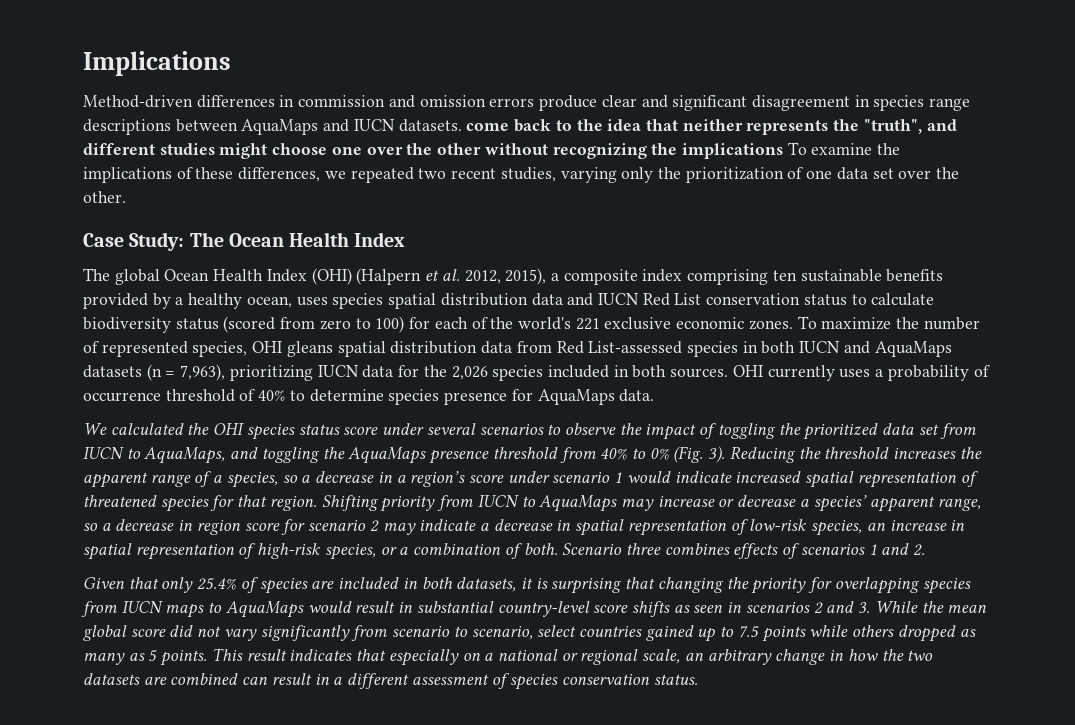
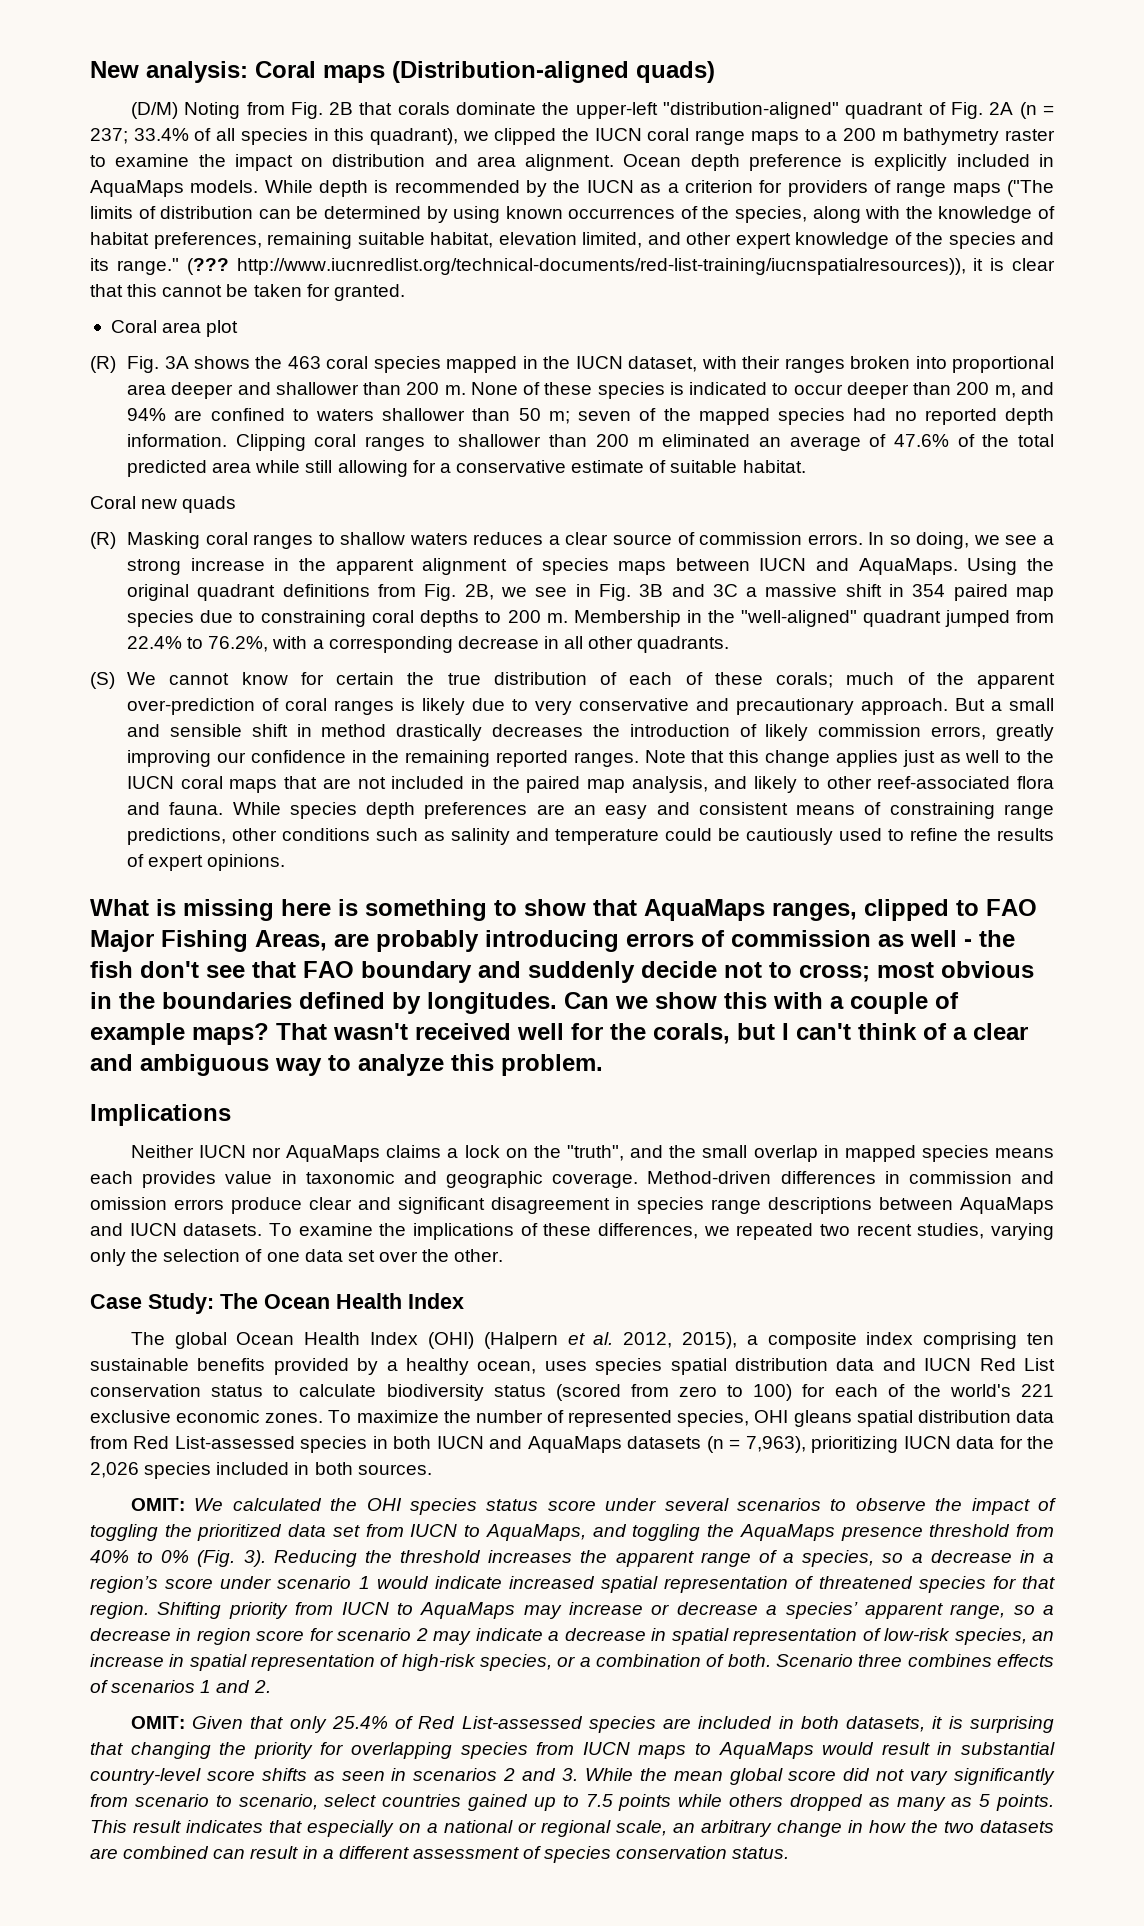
+ New analysis: Coral maps (Distribution-aligned quads)
+ (D/M) Noting from Fig. 2B that corals dominate the upper-left "distribution-aligned" quadrant of Fig. 2A (n = 237; 33.4% of all species in this quadrant), we clipped the IUCN coral range maps to a 200 m bathymetry raster to examine the impact on distribution and area alignment. Ocean depth preference is explicitly included in AquaMaps models. While depth is recommended by the IUCN as a criterion for providers of range maps ("The limits of distribution can be determined by using known occurrences of the species, along with the knowledge of habitat preferences, remaining suitable habitat, elevation limited, and other expert knowledge of the species and its range." (??? http://www.iucnredlist.org/technical-documents/red-list-training/iucnspatialresources)), it is clear that this cannot be taken for granted.
+ Coral area plot
+ (R) Fig. 3A shows the 463 coral species mapped in the IUCN dataset, with their ranges broken into proportional area deeper and shallower than 200 m. None of these species is indicated to occur deeper than 200 m, and 94% are confined to waters shallower than 50 m; seven of the mapped species had no reported depth information. Clipping coral ranges to shallower than 200 m eliminated an average of 47.6% of the total predicted area while still allowing for a conservative estimate of suitable habitat.
+ Coral new quads
+ (R) Masking coral ranges to shallow waters reduces a clear source of commission errors. In so doing, we see a strong increase in the apparent alignment of species maps between IUCN and AquaMaps. Using the original quadrant definitions from Fig. 2B, we see in Fig. 3B and 3C a massive shift in 354 paired map species due to constraining coral depths to 200 m. Membership in the "well-aligned" quadrant jumped from 22.4% to 76.2%, with a corresponding decrease in all other quadrants.
+ (S) We cannot know for certain the true distribution of each of these corals; much of the apparent over-prediction of coral ranges is likely due to very conservative and precautionary approach. But a small and sensible shift in method drastically decreases the introduction of likely commission errors, greatly improving our confidence in the remaining reported ranges. Note that this change applies just as well to the IUCN coral maps that are not included in the paired map analysis, and likely to other reef-associated flora and fauna. While species depth preferences are an easy and consistent means of constraining range predictions, other conditions such as salinity and temperature could be cautiously used to refine the results of expert opinions.
+ What is missing here is something to show that AquaMaps ranges, clipped to FAO Major Fishing Areas, are probably introducing errors of commission as well - the fish don't see that FAO boundary and suddenly decide not to cross; most obvious in the boundaries defined by longitudes. Can we show this with a couple of example maps? That wasn't received well for the corals, but I can't think of a clear and ambiguous way to analyze this problem.
  Implications
- Method-driven differences in commission and omission errors produce clear and significant disagreement in species range descriptions between AquaMaps and IUCN datasets. come back to the idea that neither represents the "truth", and different studies might choose one over the other without recognizing the implications To examine the implications of these differences, we repeated two recent studies, varying only the prioritization of one data set over the other.
+ Neither IUCN nor AquaMaps claims a lock on the "truth", and the small overlap in mapped species means each provides value in taxonomic and geographic coverage. Method-driven differences in commission and omission errors produce clear and significant disagreement in species range descriptions between AquaMaps and IUCN datasets. To examine the implications of these differences, we repeated two recent studies, varying only the selection of one data set over the other.
- To maximize the number of represented species, OHI gleans spatial distribution data from Red List-assessed species in both IUCN and AquaMaps datasets (n = 7,963), prioritizing IUCN data for the 2,026 species included in both sources. OHI currently uses a probability of occurrence threshold of 40% to determine species presence for AquaMaps data.
- We calculated the OHI species status score under several scenarios to observe the impact of toggling the prioritized data set from IUCN to AquaMaps, and toggling the AquaMaps presence threshold from 40% to 0% (Fig. 3).
+ To maximize the number of represented species, OHI gleans spatial distribution data from Red List-assessed species in both IUCN and AquaMaps datasets (n = 7,963), prioritizing IUCN data for the 2,026 species included in both sources.
+ OMIT: We calculated the OHI species status score under several scenarios to observe the impact of toggling the prioritized data set from IUCN to AquaMaps, and toggling the AquaMaps presence threshold from 40% to 0% (Fig. 3).
  Scenario three combines effects of scenarios 1 and 2.
- Given that only 25.4% of species are included in both datasets, it is surprising that changing the priority for overlapping species from IUCN maps to AquaMaps would result in substantial country-level score shifts as seen in scenarios 2 and 3. While the mean global score did not vary significantly from scenario to scenario, select countries gained up to 7.5 points while others dropped as many as 5 points.
+ OMIT: Given that only 25.4% of Red List-assessed species are included in both datasets, it is surprising that changing the priority for overlapping species from IUCN maps to AquaMaps would result in substantial country-level score shifts as seen in scenarios 2 and 3. While the mean global score did not vary significantly from scenario to scenario, select countries gained up to 7.5 points while others dropped as many as 5 points.

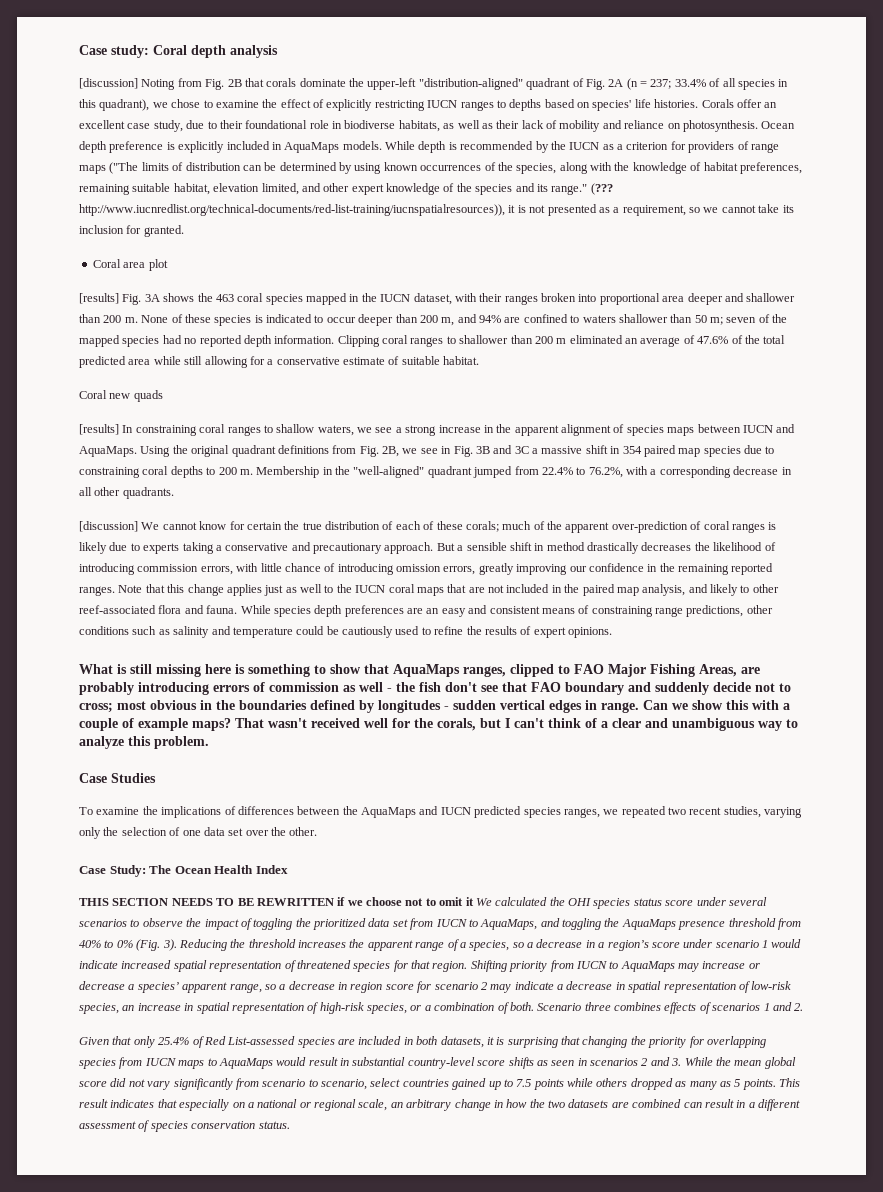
- New analysis: Coral maps (Distribution-aligned quads)
- (D/M) Noting from Fig. 2B that corals dominate the upper-left "distribution-aligned" quadrant of Fig. 2A (n = 237; 33.4% of all species in this quadrant), we clipped the IUCN coral range maps to a 200 m bathymetry raster to examine the impact on distribution and area alignment.
+ Case study: Coral depth analysis
+ [discussion] Noting from Fig. 2B that corals dominate the upper-left "distribution-aligned" quadrant of Fig. 2A (n = 237; 33.4% of all species in this quadrant), we chose to examine the effect of explicitly restricting IUCN ranges to depths based on species' life histories. Corals offer an excellent case study, due to their foundational role in biodiverse habitats, as well as their lack of mobility and reliance on photosynthesis.
- (??? http://www.iucnredlist.org/technical-documents/red-list-training/iucnspatialresources)), it is clear that this cannot be taken for granted.
+ (??? http://www.iucnredlist.org/technical-documents/red-list-training/iucnspatialresources)), it is not presented as a requirement, so we cannot take its inclusion for granted.
- (R) Fig. 3A shows the 463 coral species mapped in the IUCN dataset, with their ranges broken into proportional area deeper and shallower than 200 m.
+ [results] Fig. 3A shows the 463 coral species mapped in the IUCN dataset, with their ranges broken into proportional area deeper and shallower than 200 m.
- (R) Masking coral ranges to shallow waters reduces a clear source of commission errors. In so doing, we see a strong increase in the apparent alignment of species maps between IUCN and AquaMaps.
+ [results] In constraining coral ranges to shallow waters, we see a strong increase in the apparent alignment of species maps between IUCN and AquaMaps.
- (S) We cannot know for certain the true distribution of each of these corals; much of the apparent over-prediction of coral ranges is likely due to very conservative and precautionary approach.
+ [discussion] We cannot know for certain the true distribution of each of these corals; much of the apparent over-prediction of coral ranges is likely due to experts taking a conservative and precautionary approach.
- But a small and sensible shift in method drastically decreases the introduction of likely commission errors, greatly improving our confidence in the remaining reported ranges.
+ But a sensible shift in method drastically decreases the likelihood of introducing commission errors, with little chance of introducing omission errors, greatly improving our confidence in the remaining reported ranges.
- What is missing here is something to show that AquaMaps ranges, clipped to FAO Major Fishing Areas, are probably introducing errors of commission as well - the fish don't see that FAO boundary and suddenly decide not to cross; most obvious in the boundaries defined by longitudes.
+ What is still missing here is something to show that AquaMaps ranges, clipped to FAO Major Fishing Areas, are probably introducing errors of commission as well - the fish don't see that FAO boundary and suddenly decide not to cross; most obvious in the boundaries defined by longitudes - sudden vertical edges in range.
- That wasn't received well for the corals, but I can't think of a clear and ambiguous way to analyze this problem.
+ That wasn't received well for the corals, but I can't think of a clear and unambiguous way to analyze this problem.
- Implications
- Neither IUCN nor AquaMaps claims a lock on the "truth", and the small overlap in mapped species means each provides value in taxonomic and geographic coverage. Method-driven differences in commission and omission errors produce clear and significant disagreement in species range descriptions between AquaMaps and IUCN datasets. To examine the implications of these differences, we repeated two recent studies, varying only the selection of one data set over the other.
+ Case Studies
+ To examine the implications of differences between the AquaMaps and IUCN predicted species ranges, we repeated two recent studies, varying only the selection of one data set over the other.
- The global Ocean Health Index (OHI) (Halpern et al. 2012, 2015), a composite index comprising ten sustainable benefits provided by a healthy ocean, uses species spatial distribution data and IUCN Red List conservation status to calculate biodiversity status (scored from zero to 100) for each of the world's 221 exclusive economic zones. To maximize the number of represented species, OHI gleans spatial distribution data from Red List-assessed species in both IUCN and AquaMaps datasets (n = 7,963), prioritizing IUCN data for the 2,026 species included in both sources.
- OMIT: We calculated the OHI species status score under several scenarios to observe the impact of toggling the prioritized data set from IUCN to AquaMaps, and toggling the AquaMaps presence threshold from 40% to 0% (Fig. 3).
+ THIS SECTION NEEDS TO BE REWRITTEN if we choose not to omit it We calculated the OHI species status score under several scenarios to observe the impact of toggling the prioritized data set from IUCN to AquaMaps, and toggling the AquaMaps presence threshold from 40% to 0% (Fig. 3).
  Scenario three combines effects of scenarios 1 and 2.
- OMIT: Given that only 25.4% of Red List-assessed species are included in both datasets, it is surprising that changing the priority for overlapping species from IUCN maps to AquaMaps would result in substantial country-level score shifts as seen in scenarios 2 and 3. While the mean global score did not vary significantly from scenario to scenario, select countries gained up to 7.5 points while others dropped as many as 5 points.
+ Given that only 25.4% of Red List-assessed species are included in both datasets, it is surprising that changing the priority for overlapping species from IUCN maps to AquaMaps would result in substantial country-level score shifts as seen in scenarios 2 and 3. While the mean global score did not vary significantly from scenario to scenario, select countries gained up to 7.5 points while others dropped as many as 5 points.

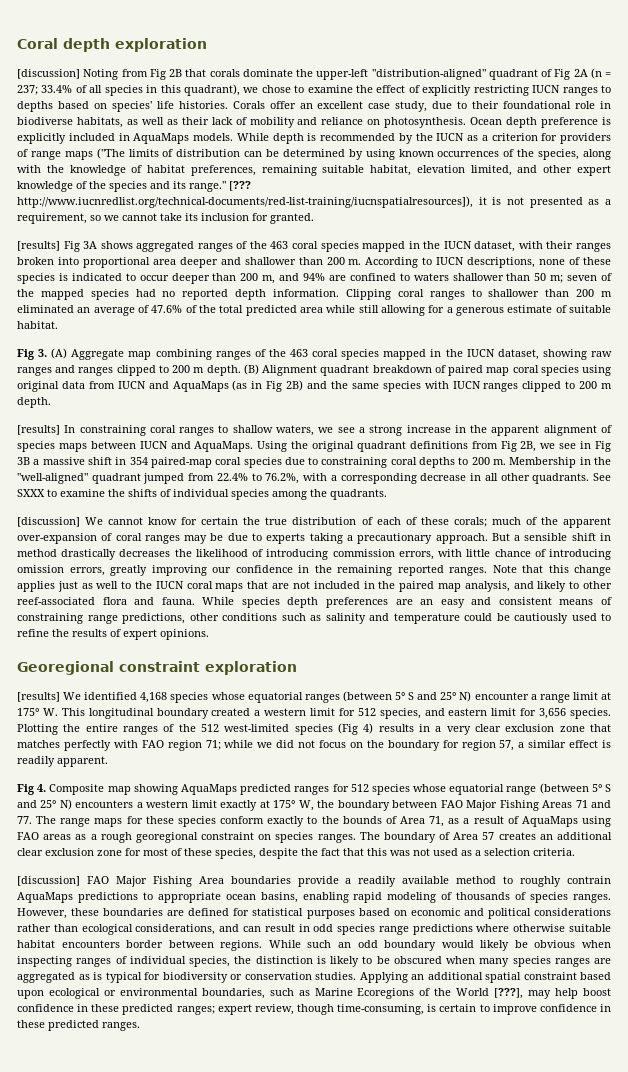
- Case study: Coral depth analysis
+ Coral depth exploration
- [discussion] Noting from Fig. 2B that corals dominate the upper-left "distribution-aligned" quadrant of Fig. 2A (n = 237; 33.4% of all species in this quadrant), we chose to examine the effect of explicitly restricting IUCN ranges to depths based on species' life histories.
+ [discussion] Noting from Fig 2B that corals dominate the upper-left "distribution-aligned" quadrant of Fig 2A (n = 237; 33.4% of all species in this quadrant), we chose to examine the effect of explicitly restricting IUCN ranges to depths based on species' life histories.
- (??? http://www.iucnredlist.org/technical-documents/red-list-training/iucnspatialresources)), it is not presented as a requirement, so we cannot take its inclusion for granted.
+ [??? http://www.iucnredlist.org/technical-documents/red-list-training/iucnspatialresources]), it is not presented as a requirement, so we cannot take its inclusion for granted.
- Coral area plot
- [results] Fig. 3A shows the 463 coral species mapped in the IUCN dataset, with their ranges broken into proportional area deeper and shallower than 200 m. None of these species is indicated to occur deeper than 200 m, and 94% are confined to waters shallower than 50 m; seven of the mapped species had no reported depth information.
+ [results] Fig 3A shows aggregated ranges of the 463 coral species mapped in the IUCN dataset, with their ranges broken into proportional area deeper and shallower than 200 m. According to IUCN descriptions, none of these species is indicated to occur deeper than 200 m, and 94% are confined to waters shallower than 50 m; seven of the mapped species had no reported depth information.
- Clipping coral ranges to shallower than 200 m eliminated an average of 47.6% of the total predicted area while still allowing for a conservative estimate of suitable habitat.
+ Clipping coral ranges to shallower than 200 m eliminated an average of 47.6% of the total predicted area while still allowing for a generous estimate of suitable habitat.
- Coral new quads
+ Fig 3. (A) Aggregate map combining ranges of the 463 coral species mapped in the IUCN dataset, showing raw ranges and ranges clipped to 200 m depth. (B) Alignment quadrant breakdown of paired map coral species using original data from IUCN and AquaMaps (as in Fig 2B) and the same species with IUCN ranges clipped to 200 m depth.
- Using the original quadrant definitions from Fig. 2B, we see in Fig. 3B and 3C a massive shift in 354 paired map species due to constraining coral depths to 200 m.
+ Using the original quadrant definitions from Fig 2B, we see in Fig 3B a massive shift in 354 paired-map coral species due to constraining coral depths to 200 m.
+ See SXXX to examine the shifts of individual species among the quadrants.
- [discussion] We cannot know for certain the true distribution of each of these corals; much of the apparent over-prediction of coral ranges is likely due to experts taking a conservative and precautionary approach.
+ [discussion] We cannot know for certain the true distribution of each of these corals; much of the apparent over-expansion of coral ranges may be due to experts taking a precautionary approach.
- What is still missing here is something to show that AquaMaps ranges, clipped to FAO Major Fishing Areas, are probably introducing errors of commission as well - the fish don't see that FAO boundary and suddenly decide not to cross; most obvious in the boundaries defined by longitudes - sudden vertical edges in range. Can we show this with a couple of example maps? That wasn't received well for the corals, but I can't think of a clear and unambiguous way to analyze this problem.
- Case Studies
- To examine the implications of differences between the AquaMaps and IUCN predicted species ranges, we repeated two recent studies, varying only the selection of one data set over the other.
- Case Study: The Ocean Health Index
- THIS SECTION NEEDS TO BE REWRITTEN if we choose not to omit it We calculated the OHI species status score under several scenarios to observe the impact of toggling the prioritized data set from IUCN to AquaMaps, and toggling the AquaMaps presence threshold from 40% to 0% (Fig. 3). Reducing the threshold increases the apparent range of a species, so a decrease in a region’s score under scenario 1 would indicate increased spatial representation of threatened species for that region. Shifting priority from IUCN to AquaMaps may increase or decrease a species’ apparent range, so a decrease in region score for scenario 2 may indicate a decrease in spatial representation of low-risk species, an increase in spatial representation of high-risk species, or a combination of both. Scenario three combines effects of scenarios 1 and 2.
- Given that only 25.4% of Red List-assessed species are included in both datasets, it is surprising that changing the priority for overlapping species from IUCN maps to AquaMaps would result in substantial country-level score shifts as seen in scenarios 2 and 3. While the mean global score did not vary significantly from scenario to scenario, select countries gained up to 7.5 points while others dropped as many as 5 points. This result indicates that especially on a national or regional scale, an arbitrary change in how the two datasets are combined can result in a different assessment of species conservation status.
+ Georegional constraint exploration
+ [results] We identified 4,168 species whose equatorial ranges (between 5° S and 25° N) encounter a range limit at 175° W. This longitudinal boundary created a western limit for 512 species, and eastern limit for 3,656 species. Plotting the entire ranges of the 512 west-limited species (Fig 4) results in a very clear exclusion zone that matches perfectly with FAO region 71; while we did not focus on the boundary for region 57, a similar effect is readily apparent.
+ Fig 4. Composite map showing AquaMaps predicted ranges for 512 species whose equatorial range (between 5° S and 25° N) encounters a western limit exactly at 175° W, the boundary between FAO Major Fishing Areas 71 and 77. The range maps for these species conform exactly to the bounds of Area 71, as a result of AquaMaps using FAO areas as a rough georegional constraint on species ranges. The boundary of Area 57 creates an additional clear exclusion zone for most of these species, despite the fact that this was not used as a selection criteria.
+ [discussion] FAO Major Fishing Area boundaries provide a readily available method to roughly contrain AquaMaps predictions to appropriate ocean basins, enabling rapid modeling of thousands of species ranges. However, these boundaries are defined for statistical purposes based on economic and political considerations rather than ecological considerations, and can result in odd species range predictions where otherwise suitable habitat encounters border between regions. While such an odd boundary would likely be obvious when inspecting ranges of individual species, the distinction is likely to be obscured when many species ranges are aggregated as is typical for biodiversity or conservation studies. Applying an additional spatial constraint based upon ecological or environmental boundaries, such as Marine Ecoregions of the World [???], may help boost confidence in these predicted ranges; expert review, though time-consuming, is certain to improve confidence in these predicted ranges.

